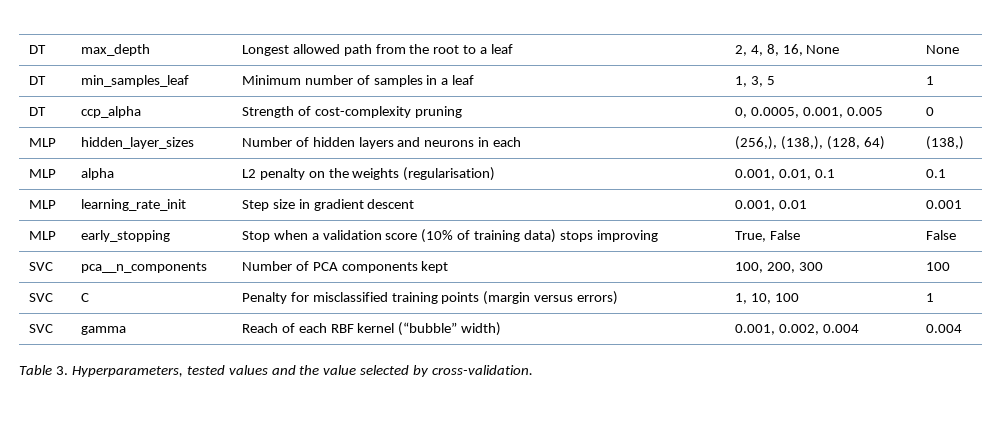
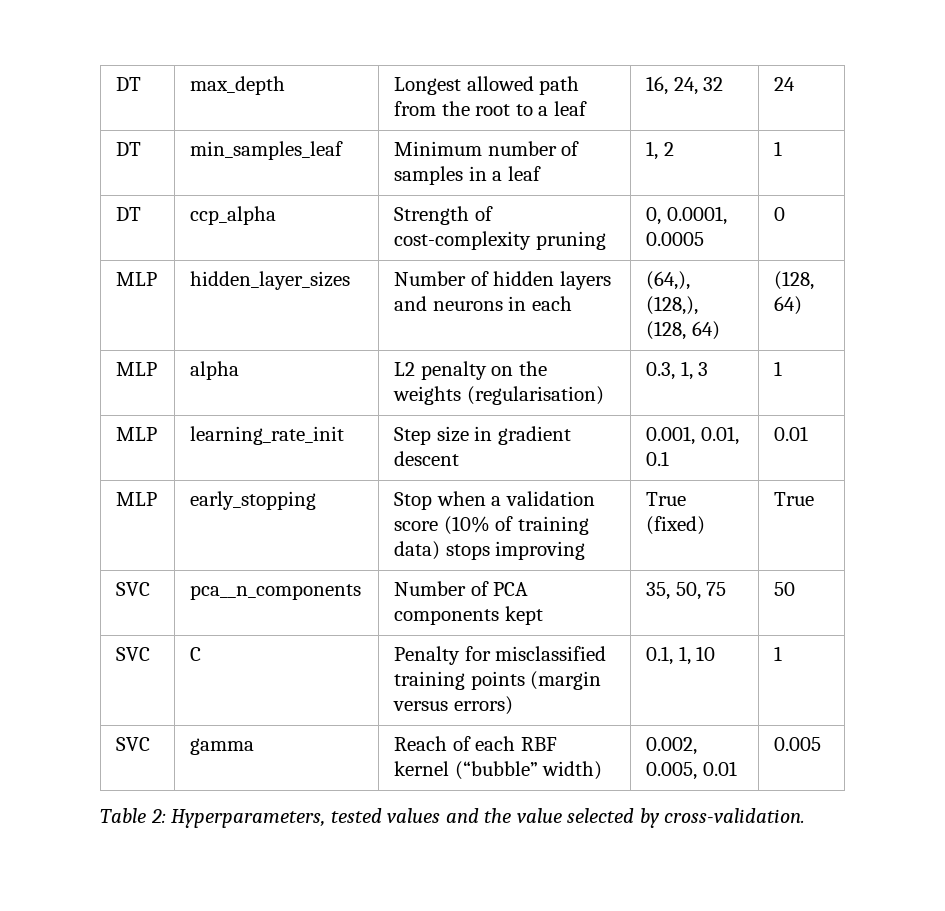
- DT | max_depth | Longest allowed path from the root to a leaf | 2, 4, 8, 16, None | None
+ DT | max_depth | Longest allowed path from the root to a leaf | 16, 24, 32 | 24
- DT | min_samples_leaf | Minimum number of samples in a leaf | 1, 3, 5 | 1
+ DT | min_samples_leaf | Minimum number of samples in a leaf | 1, 2 | 1
- DT | ccp_alpha | Strength of cost-complexity pruning | 0, 0.0005, 0.001, 0.005 | 0
+ DT | ccp_alpha | Strength of cost-complexity pruning | 0, 0.0001, 0.0005 | 0
- MLP | hidden_layer_sizes | Number of hidden layers and neurons in each | (256,), (138,), (128, 64) | (138,)
+ MLP | hidden_layer_sizes | Number of hidden layers and neurons in each | (64,), (128,), (128, 64) | (128, 64)
- MLP | alpha | L2 penalty on the weights (regularisation) | 0.001, 0.01, 0.1 | 0.1
+ MLP | alpha | L2 penalty on the weights (regularisation) | 0.3, 1, 3 | 1
- MLP | learning_rate_init | Step size in gradient descent | 0.001, 0.01 | 0.001
+ MLP | learning_rate_init | Step size in gradient descent | 0.001, 0.01, 0.1 | 0.01
- MLP | early_stopping | Stop when a validation score (10% of training data) stops improving | True, False | False
+ MLP | early_stopping | Stop when a validation score (10% of training data) stops improving | True (fixed) | True
- SVC | pca__n_components | Number of PCA components kept | 100, 200, 300 | 100
+ SVC | pca__n_components | Number of PCA components kept | 35, 50, 75 | 50
- SVC | C | Penalty for misclassified training points (margin versus errors) | 1, 10, 100 | 1
+ SVC | C | Penalty for misclassified training points (margin versus errors) | 0.1, 1, 10 | 1
- SVC | gamma | Reach of each RBF kernel (“bubble” width) | 0.001, 0.002, 0.004 | 0.004
+ SVC | gamma | Reach of each RBF kernel (“bubble” width) | 0.002, 0.005, 0.01 | 0.005
- Table 3. Hyperparameters, tested values and the value selected by cross-validation.
+ Table 2: Hyperparameters, tested values and the value selected by cross-validation.

